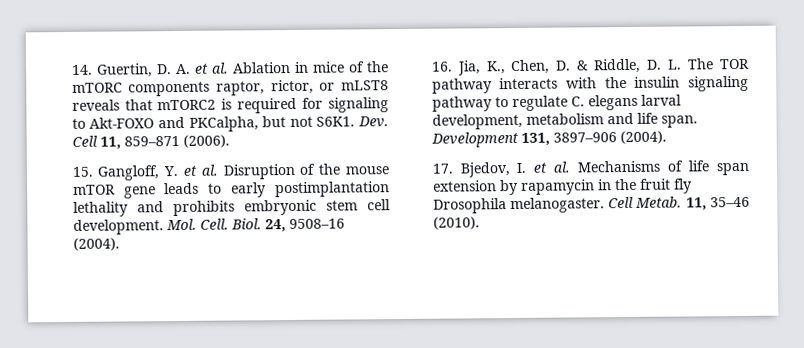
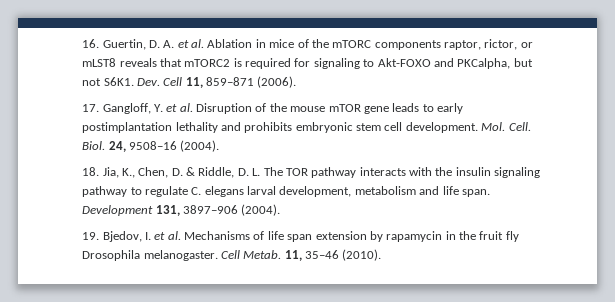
- 14. Guertin, D. A. et al. Ablation in mice of the mTORC components raptor, rictor, or mLST8 reveals that mTORC2 is required for signaling to Akt-FOXO and PKCalpha, but not S6K1.
+ 16. Guertin, D. A. et al. Ablation in mice of the mTORC components raptor, rictor, or mLST8 reveals that mTORC2 is required for signaling to Akt-FOXO and PKCalpha, but not S6K1.
- 15. Gangloff, Y. et al. Disruption of the mouse mTOR gene leads to early postimplantation lethality and prohibits embryonic stem cell development.
+ 17. Gangloff, Y. et al. Disruption of the mouse mTOR gene leads to early postimplantation lethality and prohibits embryonic stem cell development.
- 16. Jia, K., Chen, D. & Riddle, D. L. The TOR pathway interacts with the insulin signaling pathway to regulate C. elegans larval development, metabolism and life span.
+ 18. Jia, K., Chen, D. & Riddle, D. L. The TOR pathway interacts with the insulin signaling pathway to regulate C. elegans larval development, metabolism and life span.
- 17. Bjedov, I. et al. Mechanisms of life span extension by rapamycin in the fruit fly Drosophila melanogaster.
+ 19. Bjedov, I. et al. Mechanisms of life span extension by rapamycin in the fruit fly Drosophila melanogaster.

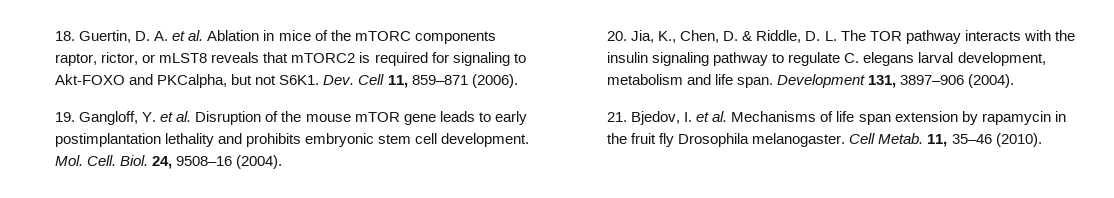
- 16. Guertin, D. A. et al. Ablation in mice of the mTORC components raptor, rictor, or mLST8 reveals that mTORC2 is required for signaling to Akt-FOXO and PKCalpha, but not S6K1.
+ 18. Guertin, D. A. et al. Ablation in mice of the mTORC components raptor, rictor, or mLST8 reveals that mTORC2 is required for signaling to Akt-FOXO and PKCalpha, but not S6K1.
- 17. Gangloff, Y. et al. Disruption of the mouse mTOR gene leads to early postimplantation lethality and prohibits embryonic stem cell development.
+ 19. Gangloff, Y. et al. Disruption of the mouse mTOR gene leads to early postimplantation lethality and prohibits embryonic stem cell development.
- 18. Jia, K., Chen, D. & Riddle, D. L. The TOR pathway interacts with the insulin signaling pathway to regulate C. elegans larval development, metabolism and life span.
+ 20. Jia, K., Chen, D. & Riddle, D. L. The TOR pathway interacts with the insulin signaling pathway to regulate C. elegans larval development, metabolism and life span.
- 19. Bjedov, I. et al. Mechanisms of life span extension by rapamycin in the fruit fly Drosophila melanogaster.
+ 21. Bjedov, I. et al. Mechanisms of life span extension by rapamycin in the fruit fly Drosophila melanogaster.

